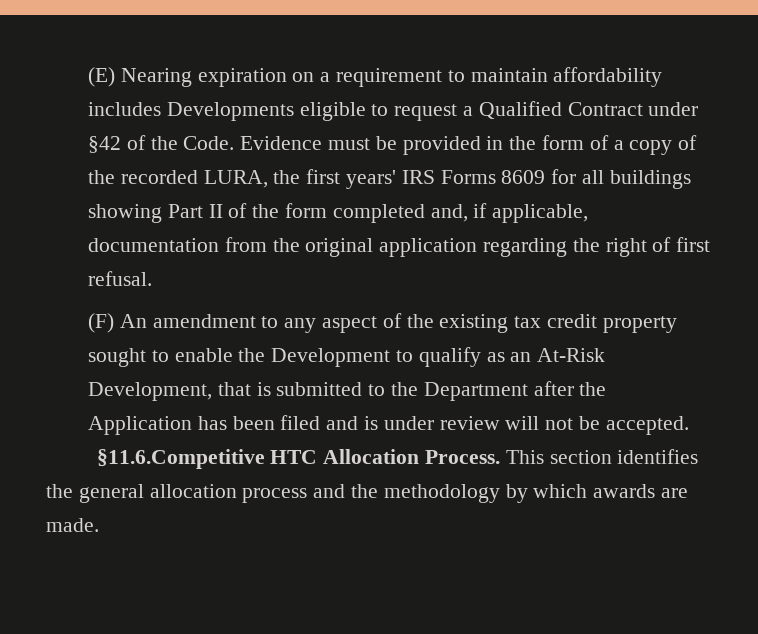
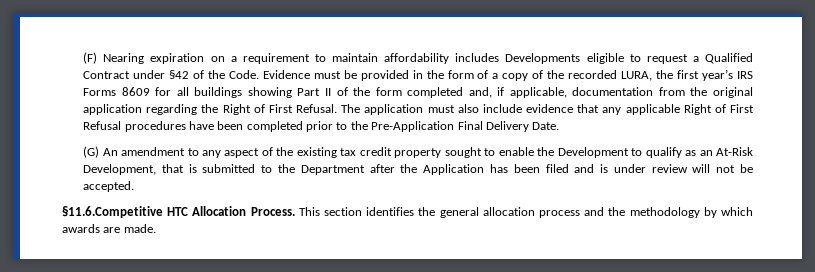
- (E) Nearing expiration on a requirement to maintain affordability includes Developments eligible to request a Qualified Contract under §42 of the Code.
+ (F) Nearing expiration on a requirement to maintain affordability includes Developments eligible to request a Qualified Contract under §42 of the Code.
- Evidence must be provided in the form of a copy of the recorded LURA, the first years' IRS Forms 8609 for all buildings showing Part II of the form completed and, if applicable, documentation from the original application regarding the right of first refusal.
- (F) An amendment to any aspect of the existing tax credit property sought to enable the Development to qualify as an At-Risk Development, that is submitted to the Department after the Application has been filed and is under review will not be accepted.
+ Evidence must be provided in the form of a copy of the recorded LURA, the first year’s IRS Forms 8609 for all buildings showing Part II of the form completed and, if applicable, documentation from the original application regarding the Right of First Refusal. The application must also include evidence that any applicable Right of First Refusal procedures have been completed prior to the Pre-Application Final Delivery Date.
+ (G) An amendment to any aspect of the existing tax credit property sought to enable the Development to qualify as an At-Risk Development, that is submitted to the Department after the Application has been filed and is under review will not be accepted.

